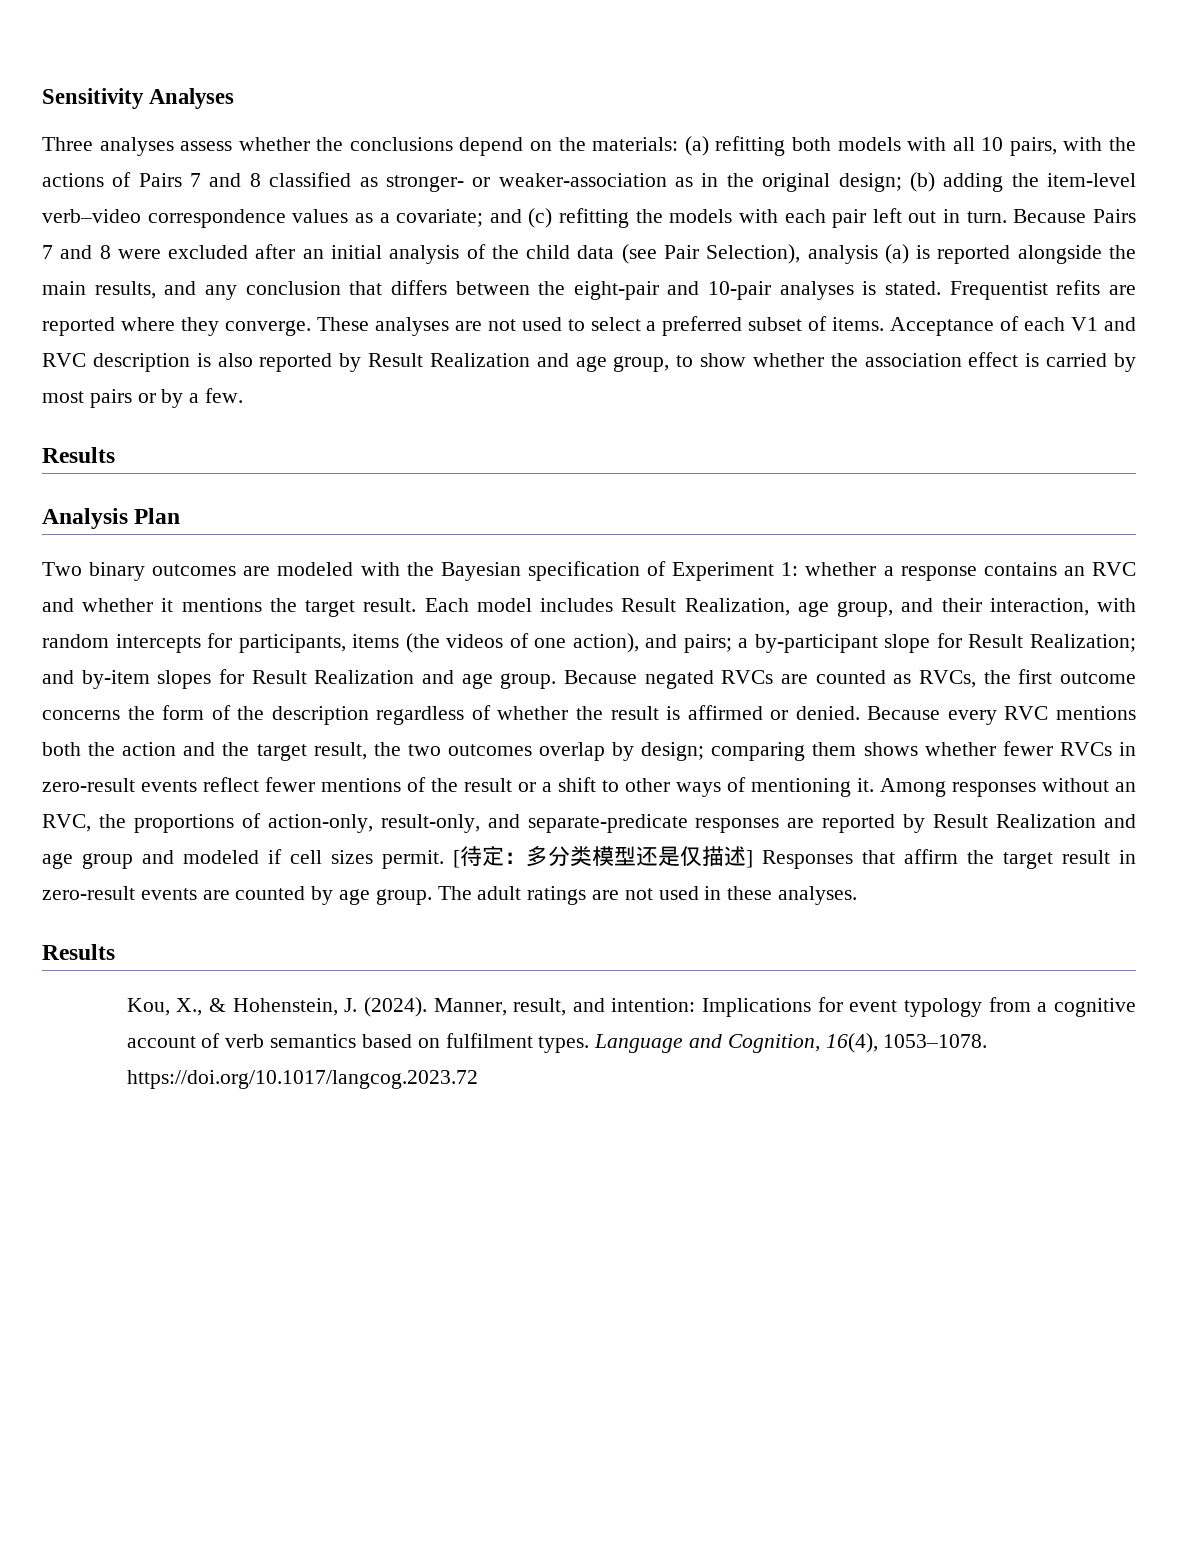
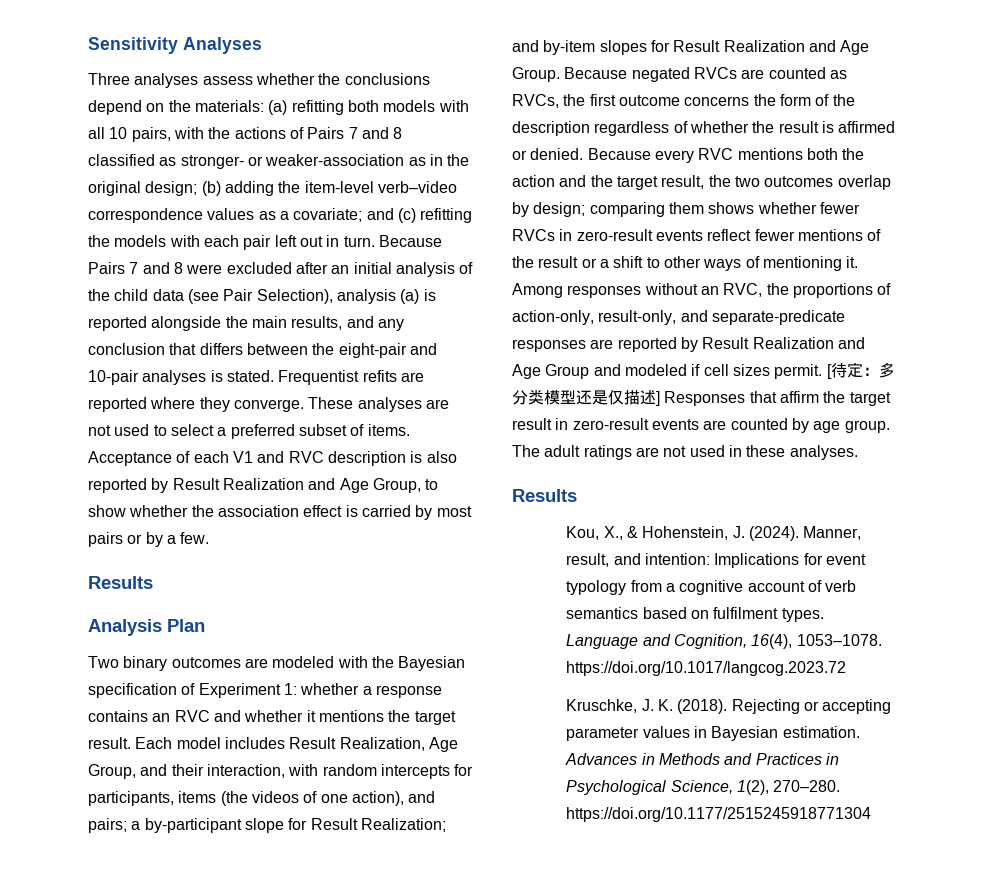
- Acceptance of each V1 and RVC description is also reported by Result Realization and age group, to show whether the association effect is carried by most pairs or by a few.
+ Acceptance of each V1 and RVC description is also reported by Result Realization and Age Group, to show whether the association effect is carried by most pairs or by a few.
- Each model includes Result Realization, age group, and their interaction, with random intercepts for participants, items (the videos of one action), and pairs; a by-participant slope for Result Realization; and by-item slopes for Result Realization and age group.
+ Each model includes Result Realization, Age Group, and their interaction, with random intercepts for participants, items (the videos of one action), and pairs; a by-participant slope for Result Realization; and by-item slopes for Result Realization and Age Group.
- Among responses without an RVC, the proportions of action-only, result-only, and separate-predicate responses are reported by Result Realization and age group and modeled if cell sizes permit.
+ Among responses without an RVC, the proportions of action-only, result-only, and separate-predicate responses are reported by Result Realization and Age Group and modeled if cell sizes permit.
+ Kruschke, J. K. (2018). Rejecting or accepting parameter values in Bayesian estimation. Advances in Methods and Practices in Psychological Science, 1(2), 270–280. https://doi.org/10.1177/2515245918771304

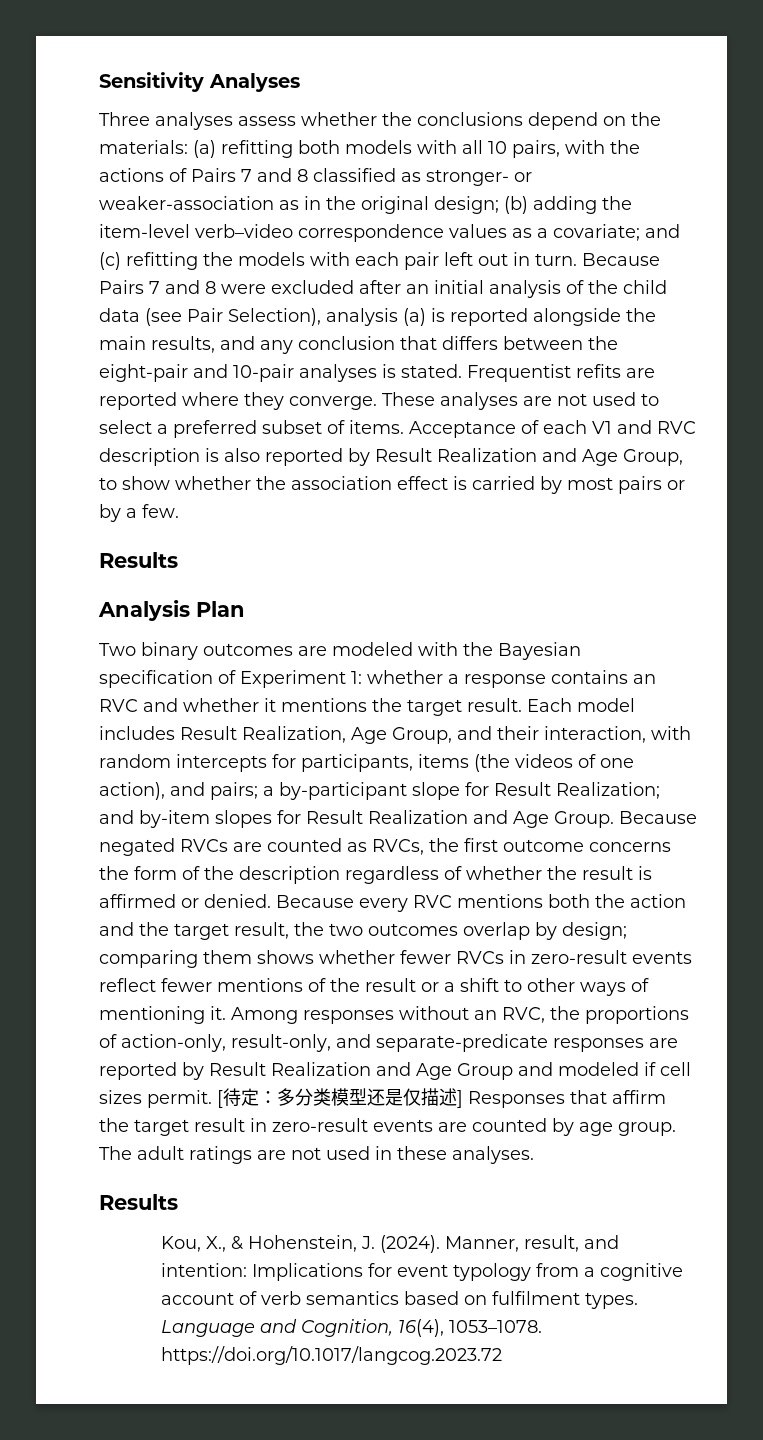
- Kruschke, J. K. (2018). Rejecting or accepting parameter values in Bayesian estimation. Advances in Methods and Practices in Psychological Science, 1(2), 270–280. https://doi.org/10.1177/2515245918771304

